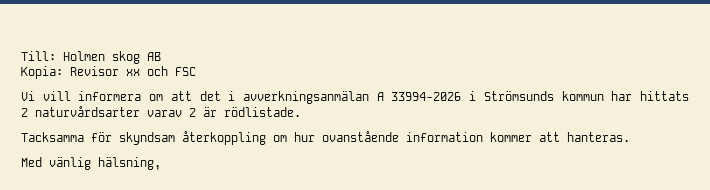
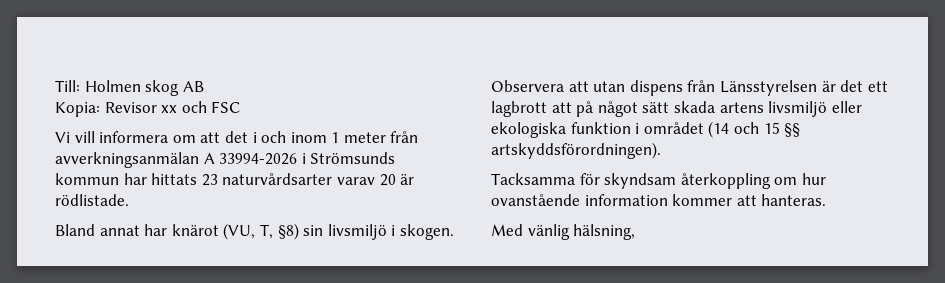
- Vi vill informera om att det i avverkningsanmälan A 33994-2026 i Strömsunds kommun har hittats 2 naturvårdsarter varav 2 är rödlistade.
+ Vi vill informera om att det i och inom 1 meter från avverkningsanmälan A 33994-2026 i Strömsunds kommun har hittats 23 naturvårdsarter varav 20 är rödlistade.
+ Bland annat har knärot (VU, T, §8) sin livsmiljö i skogen. Observera att utan dispens från Länsstyrelsen är det ett lagbrott att på något sätt skada artens livsmiljö eller ekologiska funktion i området (14 och 15 §§ artskyddsförordningen).

